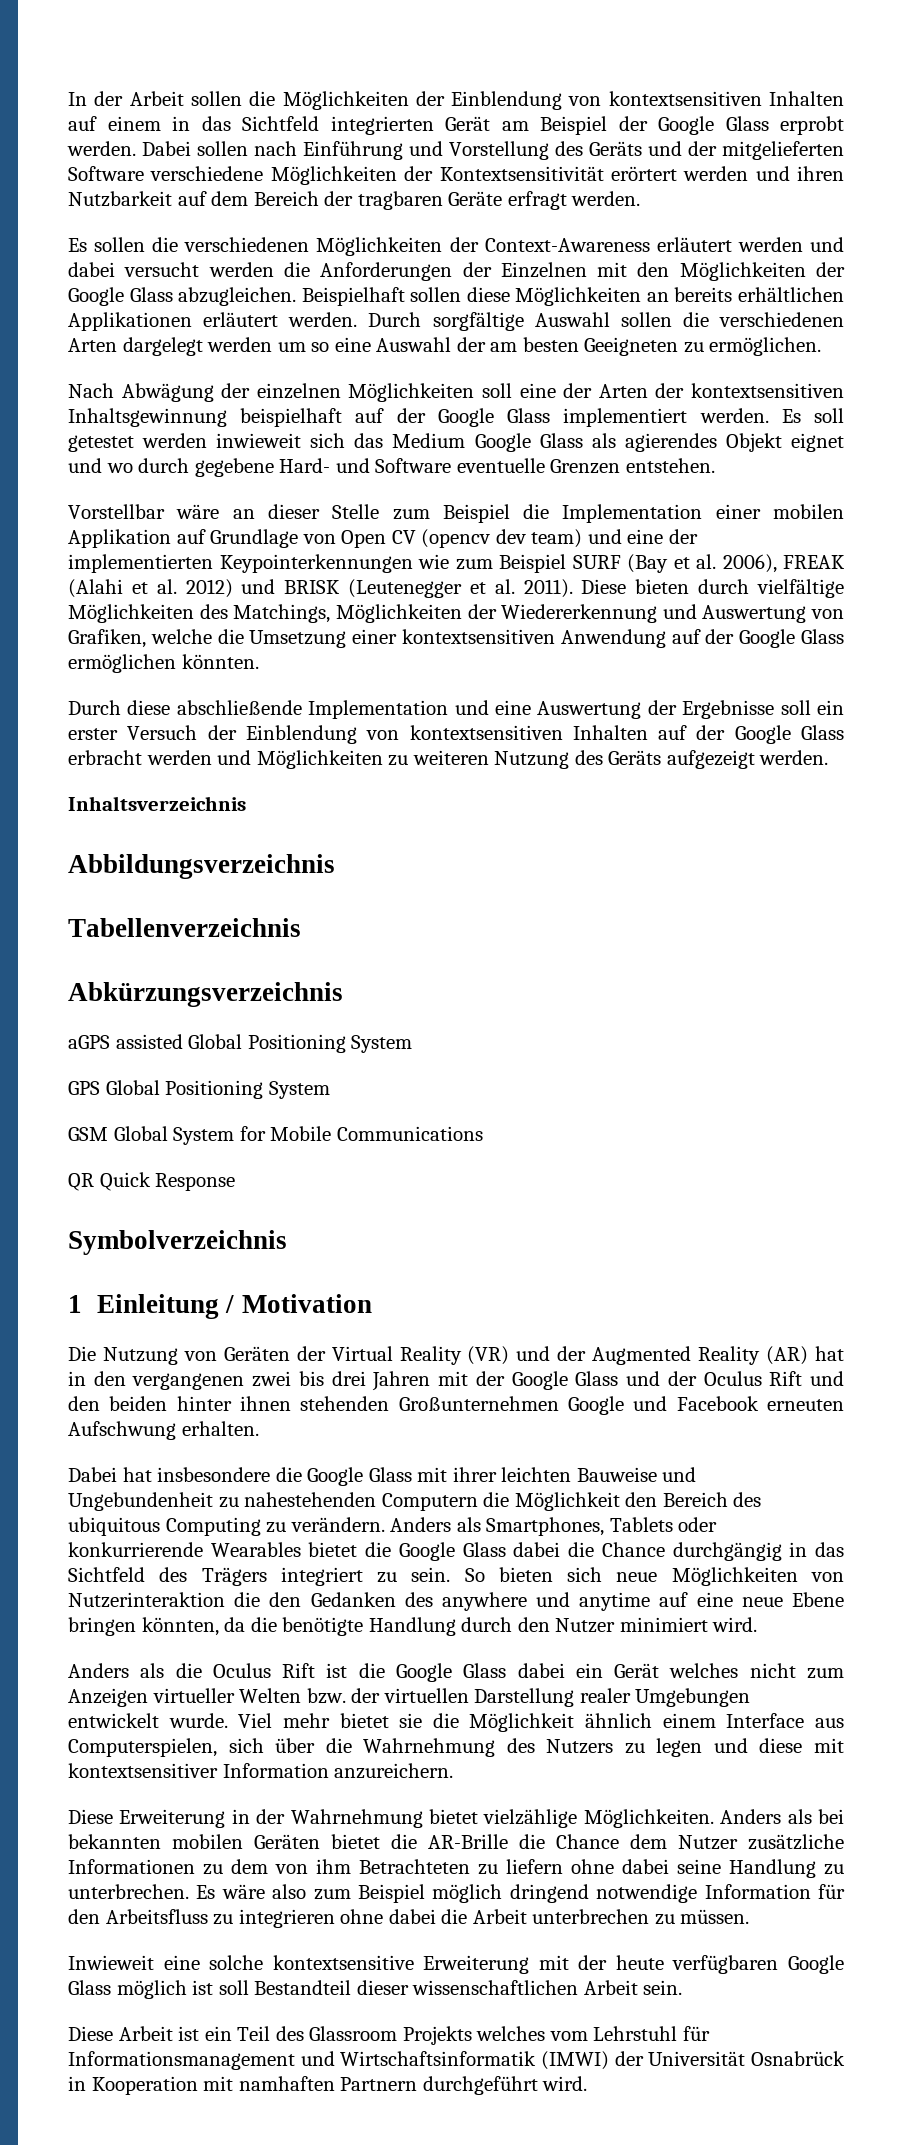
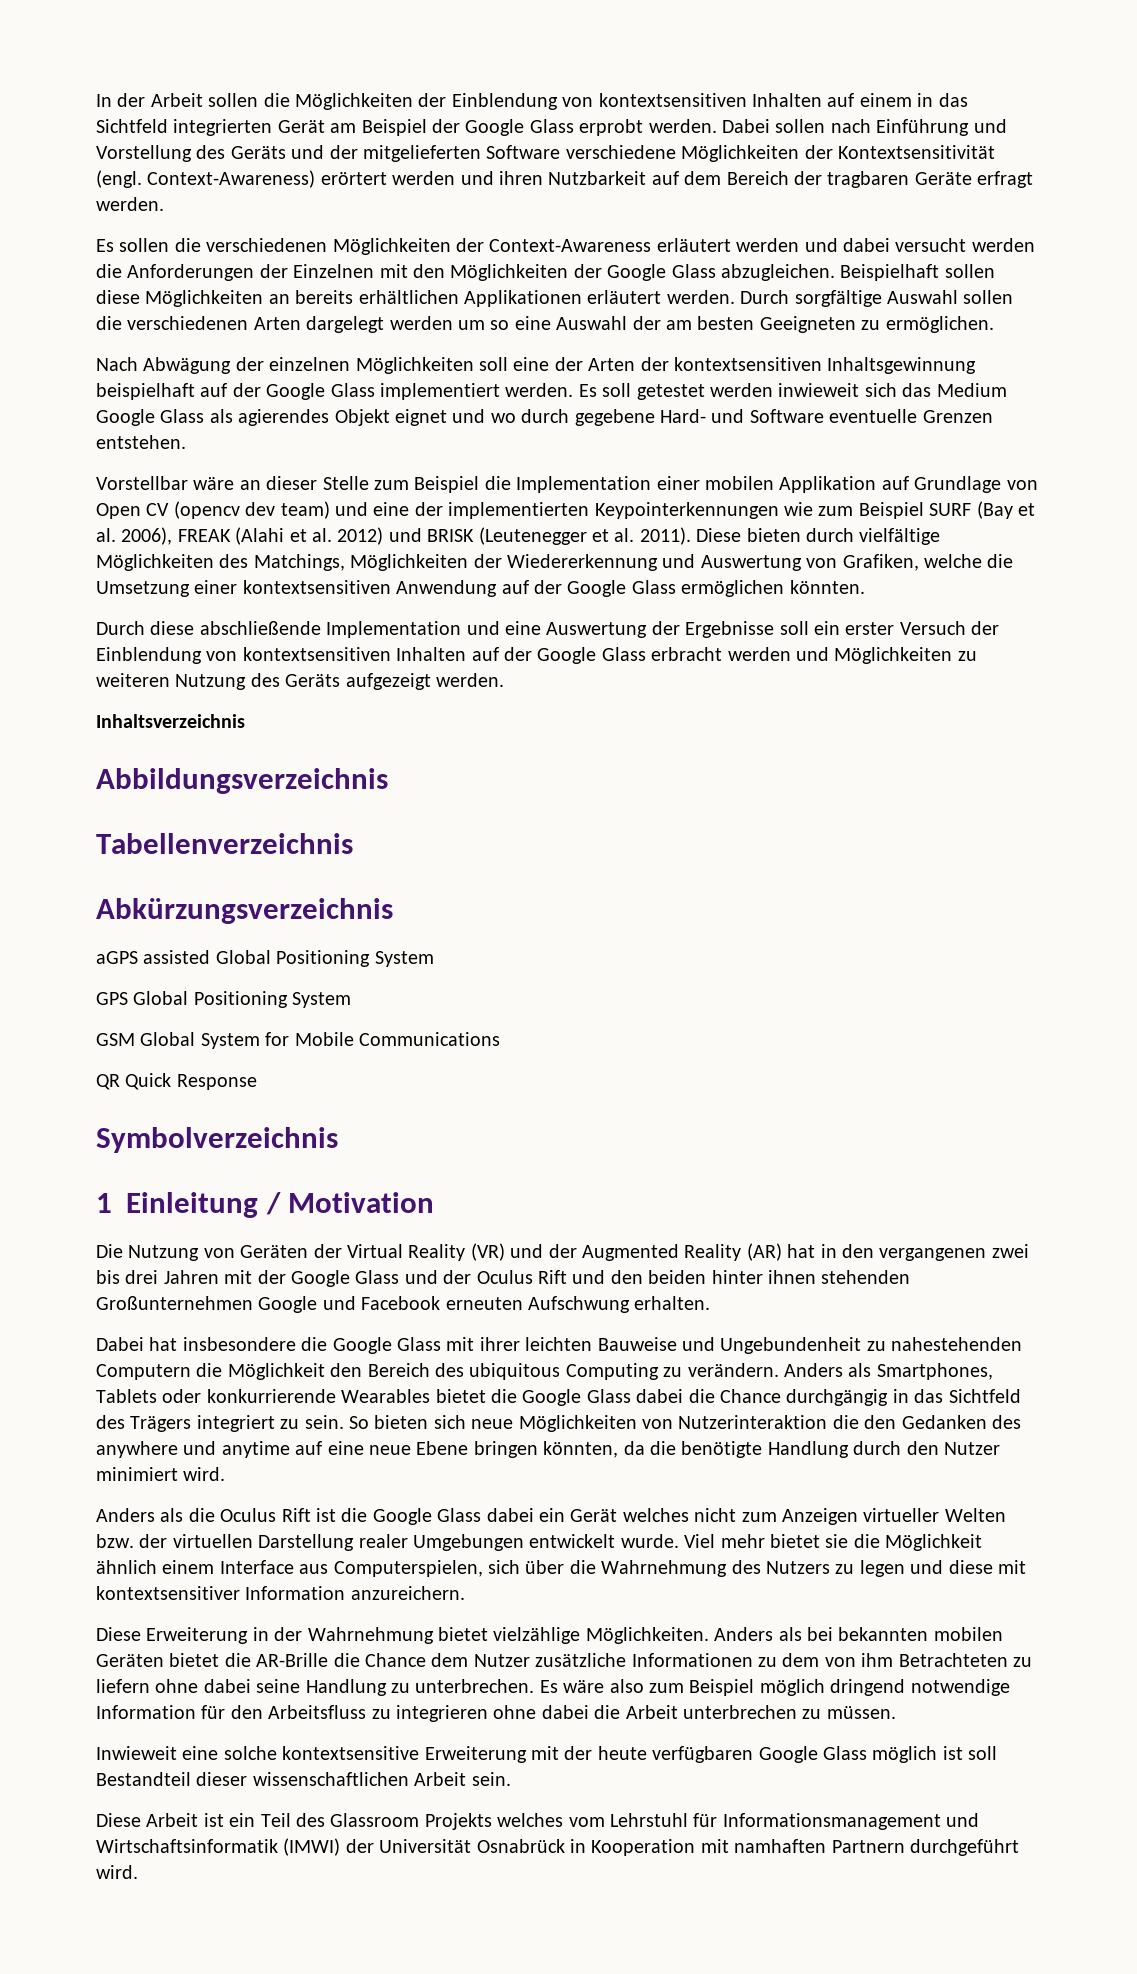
- Dabei sollen nach Einführung und Vorstellung des Geräts und der mitgelieferten Software verschiedene Möglichkeiten der Kontextsensitivität erörtert werden und ihren Nutzbarkeit auf dem Bereich der tragbaren Geräte erfragt werden.
+ Dabei sollen nach Einführung und Vorstellung des Geräts und der mitgelieferten Software verschiedene Möglichkeiten der Kontextsensitivität (engl. Context-Awareness) erörtert werden und ihren Nutzbarkeit auf dem Bereich der tragbaren Geräte erfragt werden.

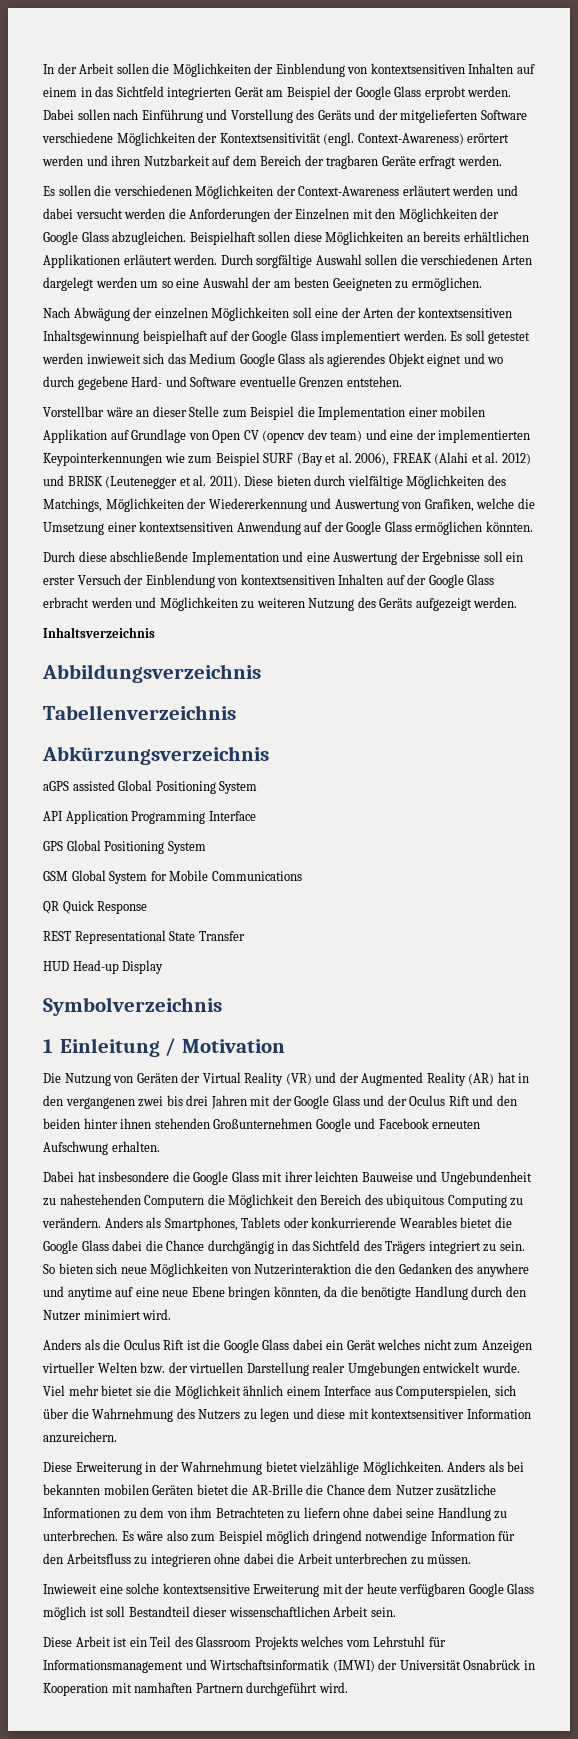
+ API Application Programming Interface
+ REST Representational State Transfer
+ HUD Head-up Display

